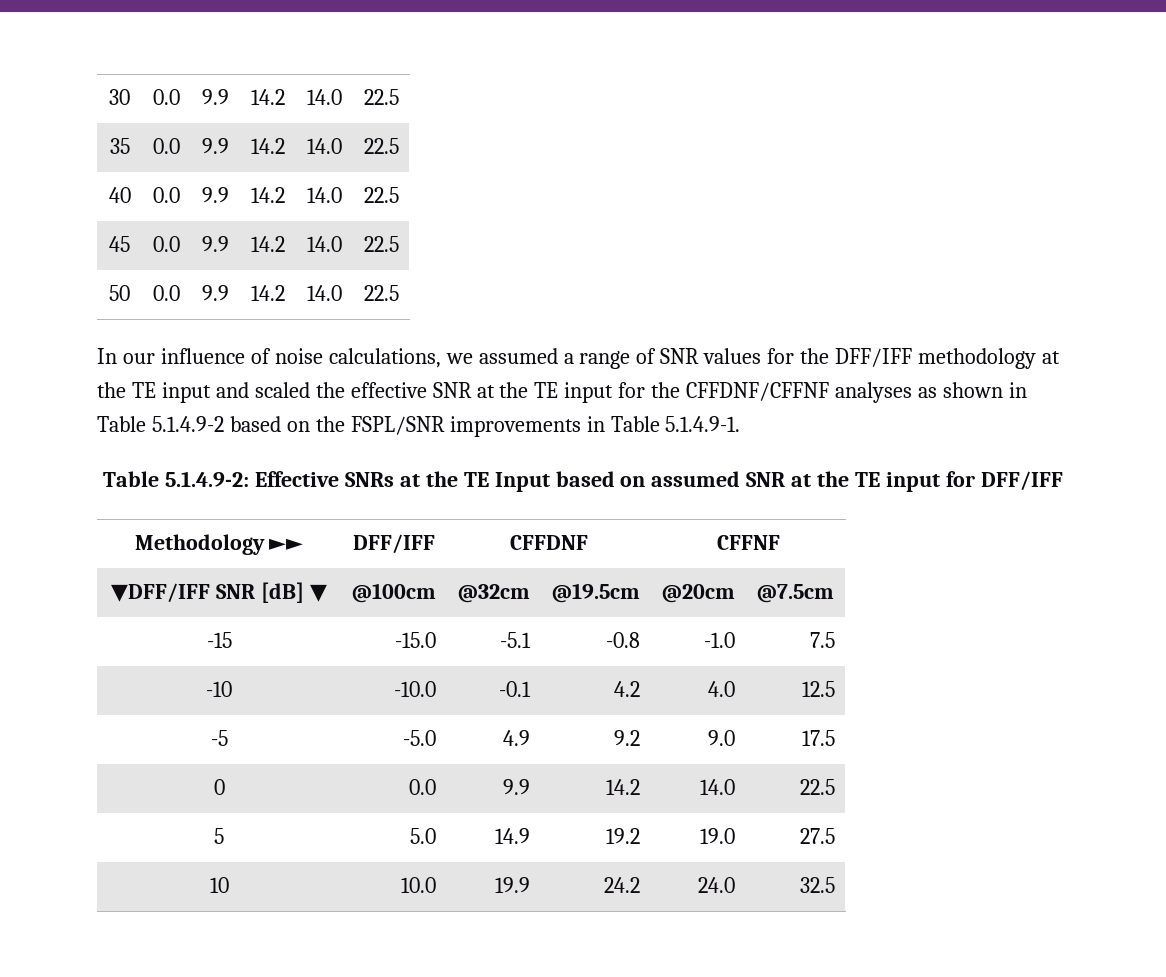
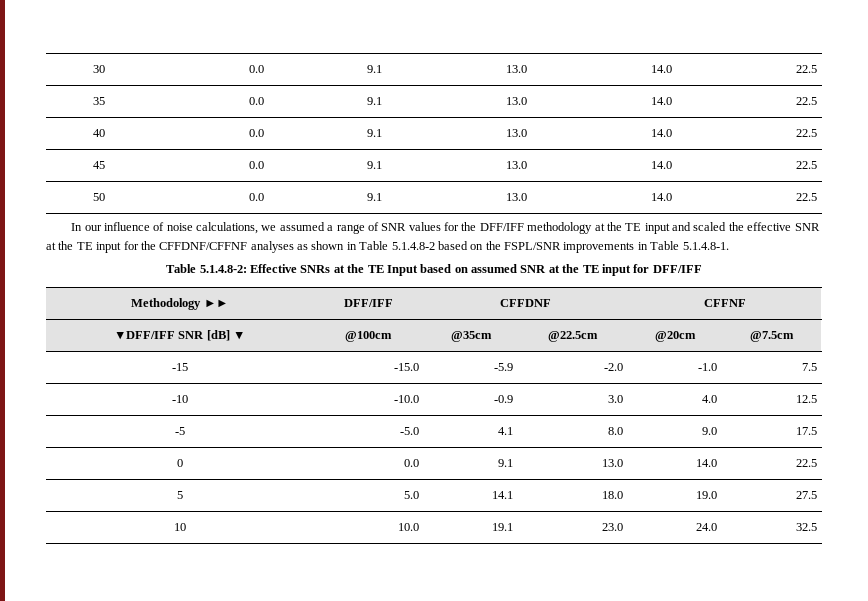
- 30 | 0.0 | 9.9 | 14.2 | 14.0 | 22.5
+ 30 | 0.0 | 9.1 | 13.0 | 14.0 | 22.5
- 35 | 0.0 | 9.9 | 14.2 | 14.0 | 22.5
+ 35 | 0.0 | 9.1 | 13.0 | 14.0 | 22.5
- 40 | 0.0 | 9.9 | 14.2 | 14.0 | 22.5
+ 40 | 0.0 | 9.1 | 13.0 | 14.0 | 22.5
- 45 | 0.0 | 9.9 | 14.2 | 14.0 | 22.5
+ 45 | 0.0 | 9.1 | 13.0 | 14.0 | 22.5
- 50 | 0.0 | 9.9 | 14.2 | 14.0 | 22.5
+ 50 | 0.0 | 9.1 | 13.0 | 14.0 | 22.5
- In our influence of noise calculations, we assumed a range of SNR values for the DFF/IFF methodology at the TE input and scaled the effective SNR at the TE input for the CFFDNF/CFFNF analyses as shown in Table 5.1.4.9-2 based on the FSPL/SNR improvements in Table 5.1.4.9-1.
- Table 5.1.4.9-2:
+ In our influence of noise calculations, we assumed a range of SNR values for the DFF/IFF methodology at the TE input and scaled the effective SNR at the TE input for the CFFDNF/CFFNF analyses as shown in Table 5.1.4.8-2 based on the FSPL/SNR improvements in Table 5.1.4.8-1.
+ Table 5.1.4.8-2:
- ▼DFF/IFF SNR [dB] ▼ | @100cm | @32cm | @19.5cm | @20cm | @7.5cm
+ ▼DFF/IFF SNR [dB] ▼ | @100cm | @35cm | @22.5cm | @20cm | @7.5cm
- -15 | -15.0 | -5.1 | -0.8 | -1.0 | 7.5
+ -15 | -15.0 | -5.9 | -2.0 | -1.0 | 7.5
- -10 | -10.0 | -0.1 | 4.2 | 4.0 | 12.5
+ -10 | -10.0 | -0.9 | 3.0 | 4.0 | 12.5
- -5 | -5.0 | 4.9 | 9.2 | 9.0 | 17.5
+ -5 | -5.0 | 4.1 | 8.0 | 9.0 | 17.5
- 0 | 0.0 | 9.9 | 14.2 | 14.0 | 22.5
+ 0 | 0.0 | 9.1 | 13.0 | 14.0 | 22.5
- 5 | 5.0 | 14.9 | 19.2 | 19.0 | 27.5
+ 5 | 5.0 | 14.1 | 18.0 | 19.0 | 27.5
- 10 | 10.0 | 19.9 | 24.2 | 24.0 | 32.5
+ 10 | 10.0 | 19.1 | 23.0 | 24.0 | 32.5

